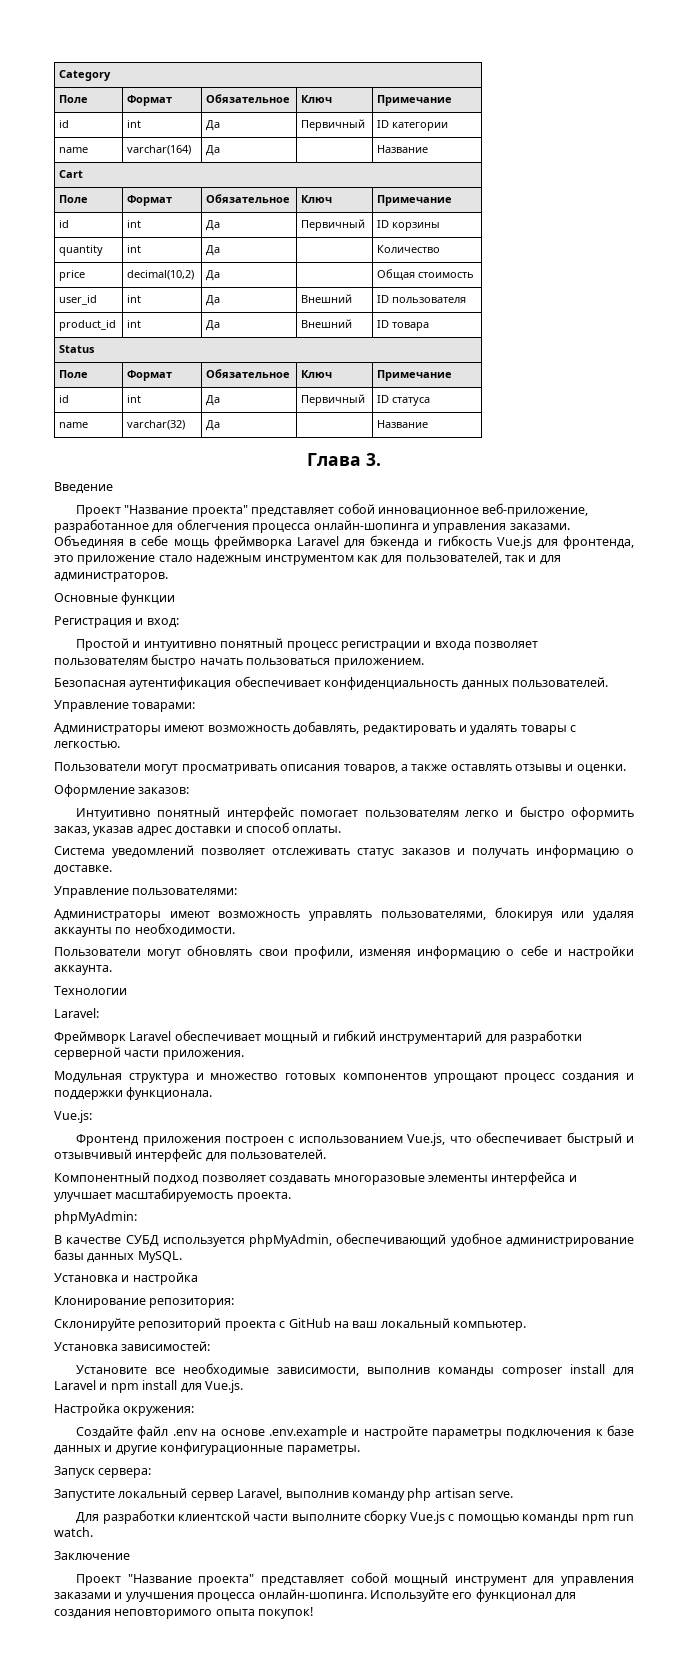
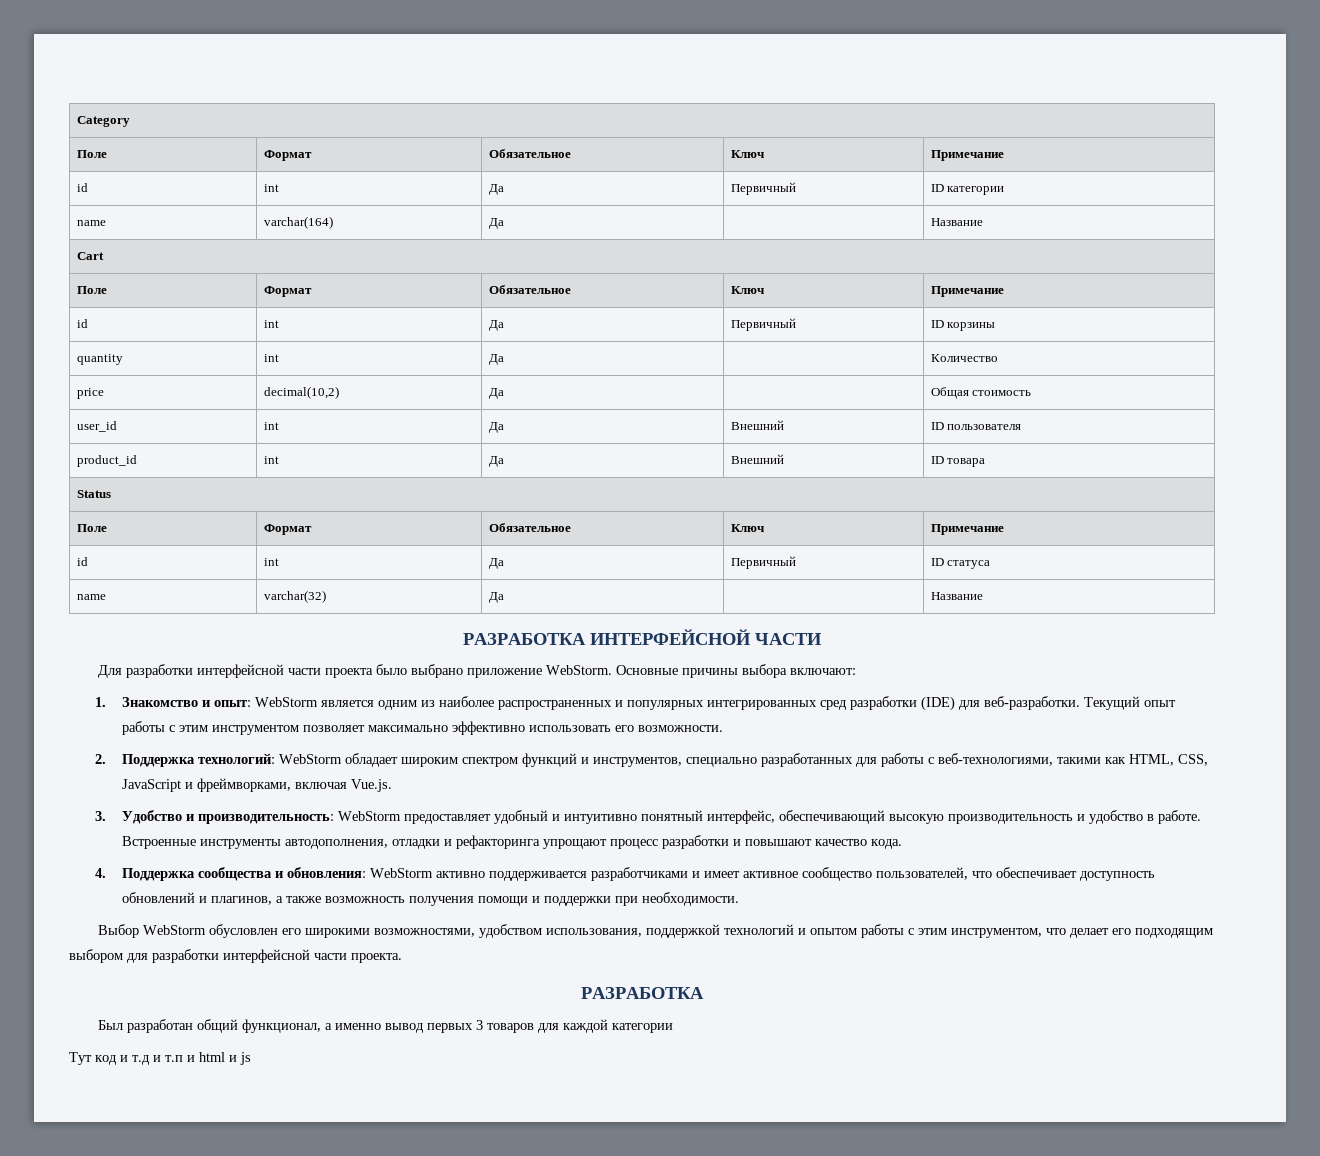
- Глава 3.
- Введение
- Проект "Название проекта" представляет собой инновационное веб-приложение, разработанное для облегчения процесса онлайн-шопинга и управления заказами. Объединяя в себе мощь фреймворка Laravel для бэкенда и гибкость Vue.js для фронтенда, это приложение стало надежным инструментом как для пользователей, так и для администраторов.
- Основные функции
- Регистрация и вход:
- Простой и интуитивно понятный процесс регистрации и входа позволяет пользователям быстро начать пользоваться приложением.
- Безопасная аутентификация обеспечивает конфиденциальность данных пользователей.
- Управление товарами:
- Администраторы имеют возможность добавлять, редактировать и удалять товары с легкостью.
- Пользователи могут просматривать описания товаров, а также оставлять отзывы и оценки.
- Оформление заказов:
- Интуитивно понятный интерфейс помогает пользователям легко и быстро оформить заказ, указав адрес доставки и способ оплаты.
- Система уведомлений позволяет отслеживать статус заказов и получать информацию о доставке.
- Управление пользователями:
- Администраторы имеют возможность управлять пользователями, блокируя или удаляя аккаунты по необходимости.
- Пользователи могут обновлять свои профили, изменяя информацию о себе и настройки аккаунта.
- Технологии
- Laravel:
- Фреймворк Laravel обеспечивает мощный и гибкий инструментарий для разработки серверной части приложения.
- Модульная структура и множество готовых компонентов упрощают процесс создания и поддержки функционала.
- Vue.js:
- Фронтенд приложения построен с использованием Vue.js, что обеспечивает быстрый и отзывчивый интерфейс для пользователей.
- Компонентный подход позволяет создавать многоразовые элементы интерфейса и улучшает масштабируемость проекта.
- phpMyAdmin:
- В качестве СУБД используется phpMyAdmin, обеспечивающий удобное администрирование базы данных MySQL.
- Установка и настройка
- Клонирование репозитория:
- Склонируйте репозиторий проекта с GitHub на ваш локальный компьютер.
- Установка зависимостей:
- Установите все необходимые зависимости, выполнив команды composer install для Laravel и npm install для Vue.js.
- Настройка окружения:
- Создайте файл .env на основе .env.example и настройте параметры подключения к базе данных и другие конфигурационные параметры.
- Запуск сервера:
- Запустите локальный сервер Laravel, выполнив команду php artisan serve.
- Для разработки клиентской части выполните сборку Vue.js с помощью команды npm run watch.
- Заключение
- Проект "Название проекта" представляет собой мощный инструмент для управления заказами и улучшения процесса онлайн-шопинга. Используйте его функционал для создания неповторимого опыта покупок!
+ РАЗРАБОТКА ИНТЕРФЕЙСНОЙ ЧАСТИ
+ Для разработки интерфейсной части проекта было выбрано приложение WebStorm. Основные причины выбора включают:
+ 1. Знакомство и опыт: WebStorm является одним из наиболее распространенных и популярных интегрированных сред разработки (IDE) для веб-разработки. Текущий опыт работы с этим инструментом позволяет максимально эффективно использовать его возможности.
+ 2. Поддержка технологий: WebStorm обладает широким спектром функций и инструментов, специально разработанных для работы с веб-технологиями, такими как HTML, CSS, JavaScript и фреймворками, включая Vue.js.
+ 3. Удобство и производительность: WebStorm предоставляет удобный и интуитивно понятный интерфейс, обеспечивающий высокую производительность и удобство в работе. Встроенные инструменты автодополнения, отладки и рефакторинга упрощают процесс разработки и повышают качество кода.
+ 4. Поддержка сообщества и обновления: WebStorm активно поддерживается разработчиками и имеет активное сообщество пользователей, что обеспечивает доступность обновлений и плагинов, а также возможность получения помощи и поддержки при необходимости.
+ Выбор WebStorm обусловлен его широкими возможностями, удобством использования, поддержкой технологий и опытом работы с этим инструментом, что делает его подходящим выбором для разработки интерфейсной части проекта.
+ РАЗРАБОТКА
+ Был разработан общий функционал, а именно вывод первых 3 товаров для каждой категории
+ Тут код и т.д и т.п и html и js

